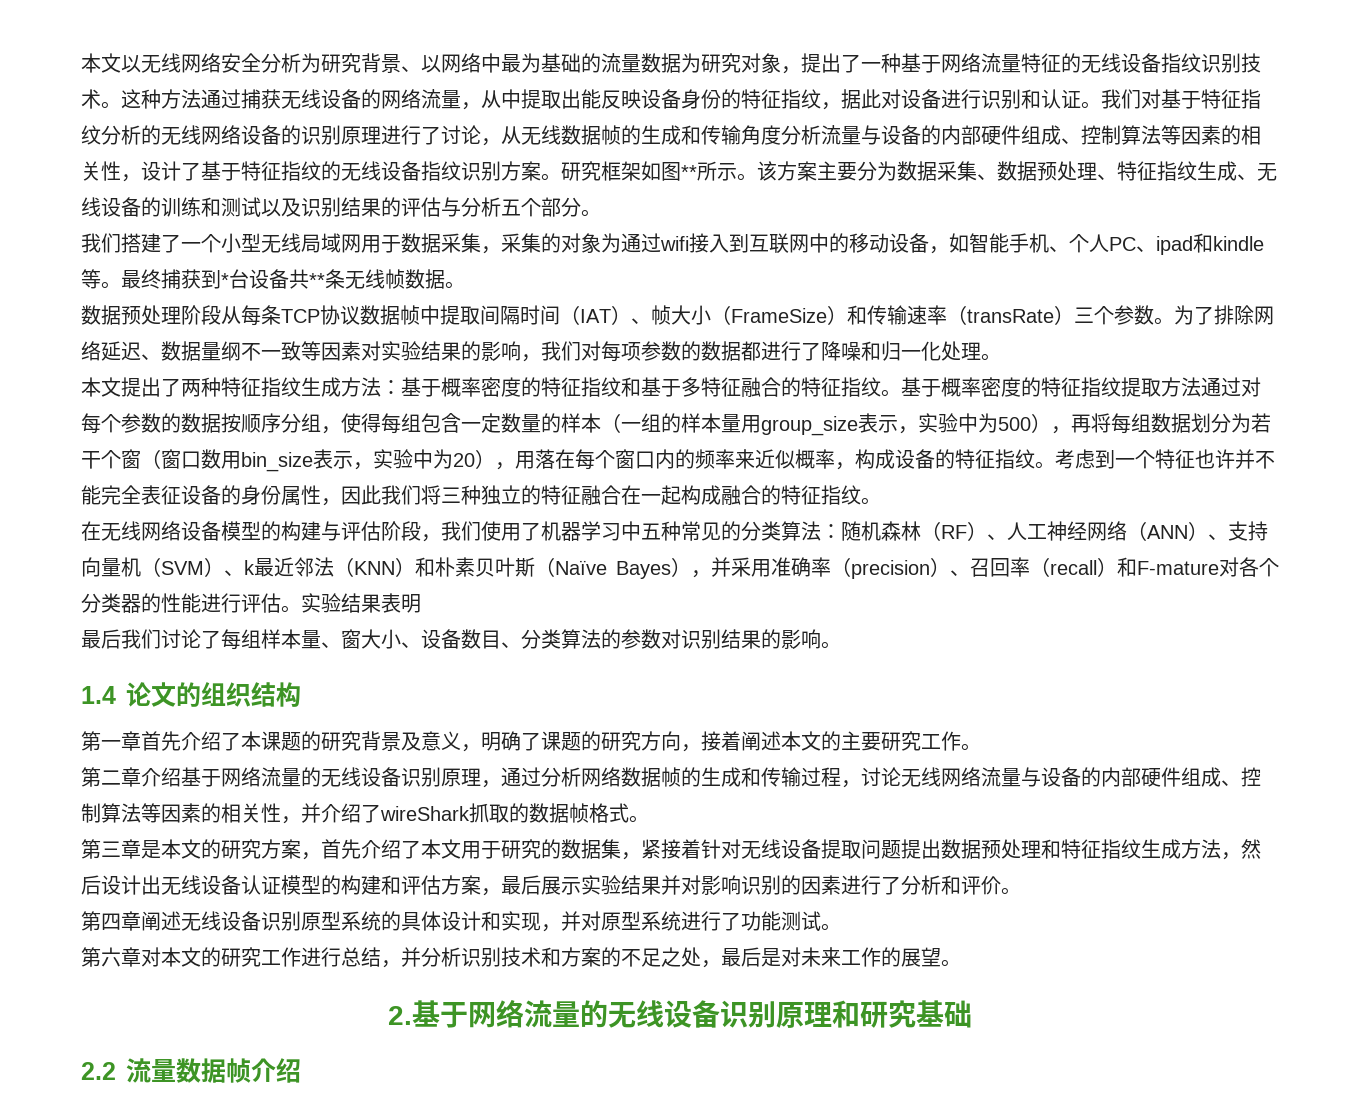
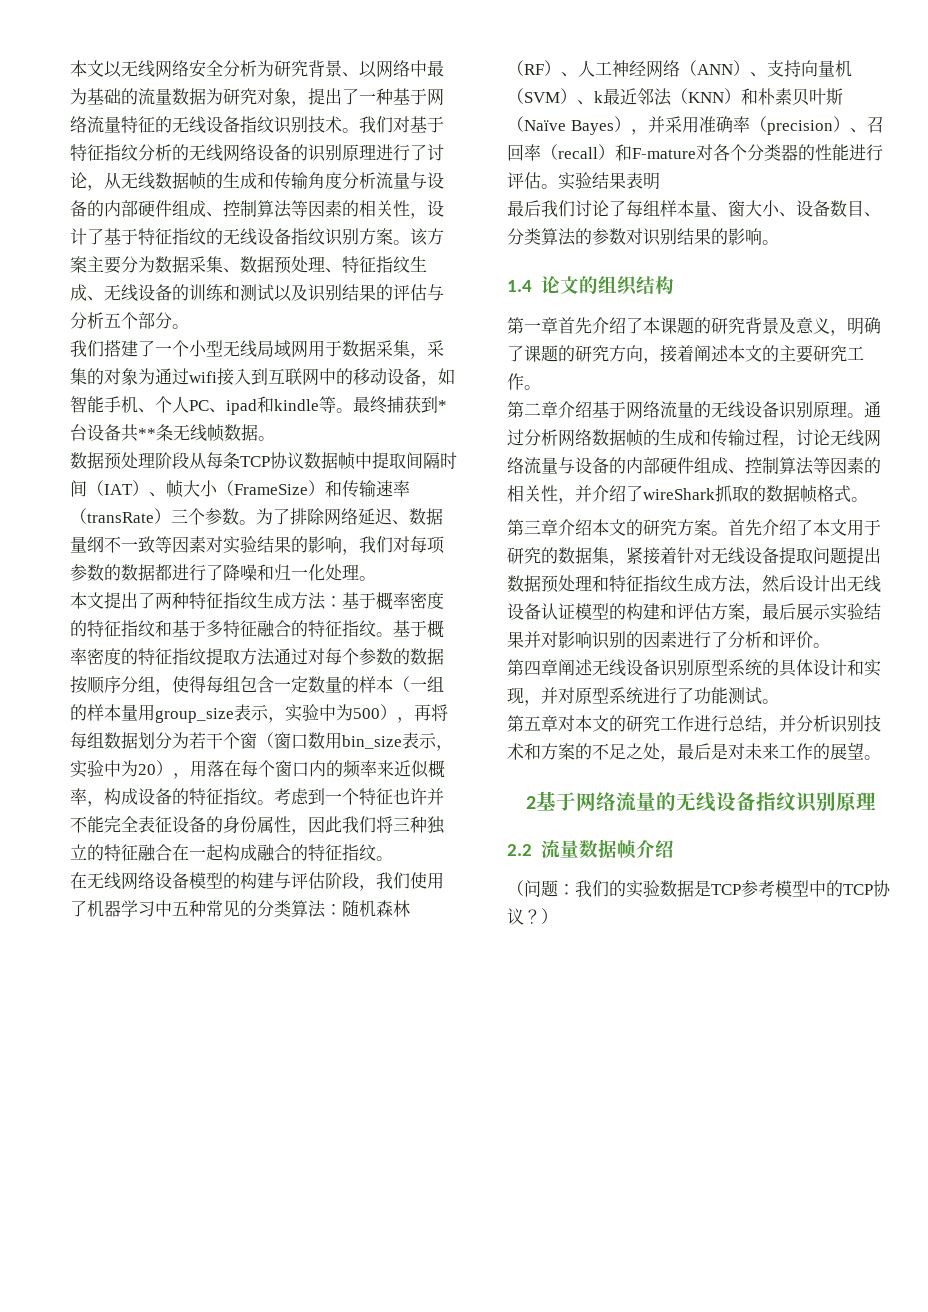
- 这种方法通过捕获无线设备的网络流量，从中提取出能反映设备身份的特征指纹，据此对设备进行识别和认证。
- 研究框架如图**所示。
- 第二章介绍基于网络流量的无线设备识别原理，通过分析网络数据帧的生成和传输过程，讨论无线网络流量与设备的内部硬件组成、控制算法等因素的相关性，并介绍了wireShark抓取的数据帧格式。
+ 第二章介绍基于网络流量的无线设备识别原理。通过分析网络数据帧的生成和传输过程，讨论无线网络流量与设备的内部硬件组成、控制算法等因素的相关性，并介绍了wireShark抓取的数据帧格式。
- 第三章是本文的研究方案，首先介绍了本文用于研究的数据集，紧接着针对无线设备提取问题提出数据预处理和特征指纹生成方法，然后设计出无线设备认证模型的构建和评估方案，最后展示实验结果并对影响识别的因素进行了分析和评价。
+ 第三章介绍本文的研究方案。首先介绍了本文用于研究的数据集，紧接着针对无线设备提取问题提出数据预处理和特征指纹生成方法，然后设计出无线设备认证模型的构建和评估方案，最后展示实验结果并对影响识别的因素进行了分析和评价。
- 第六章对本文的研究工作进行总结，并分析识别技术和方案的不足之处，最后是对未来工作的展望。
+ 第五章对本文的研究工作进行总结，并分析识别技术和方案的不足之处，最后是对未来工作的展望。
- 2.基于网络流量的无线设备识别原理和研究基础
+ 2基于网络流量的无线设备指纹识别原理
+ （问题：我们的实验数据是TCP参考模型中的TCP协议？）

